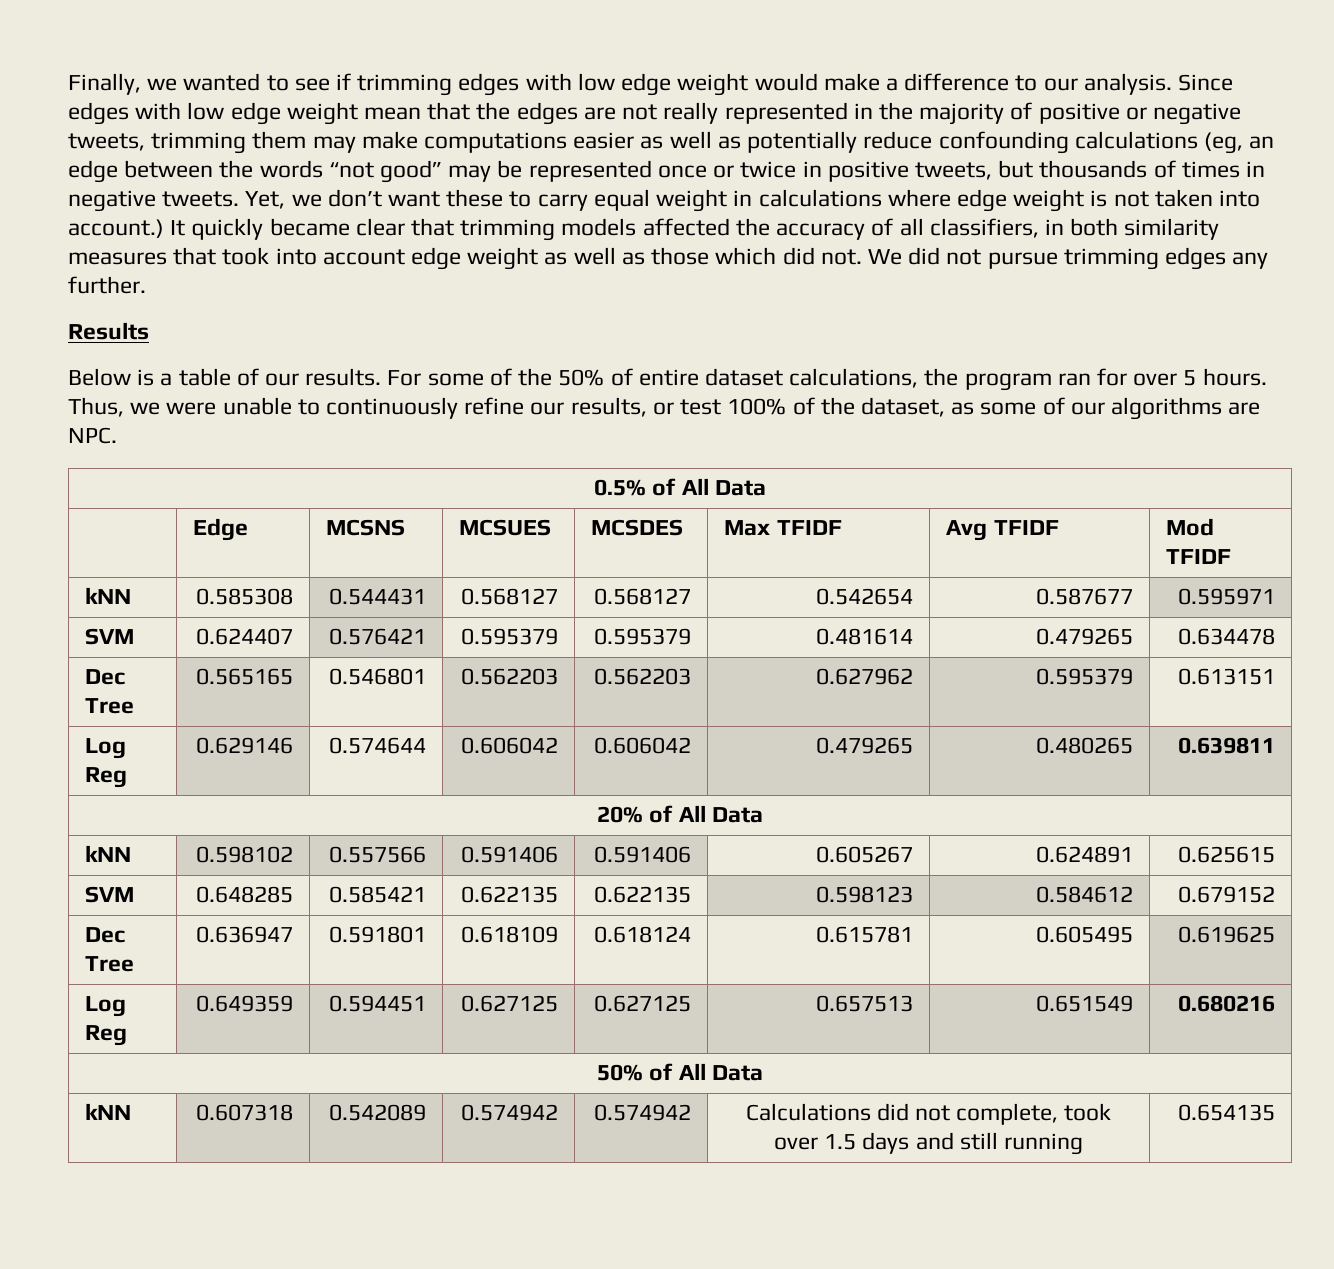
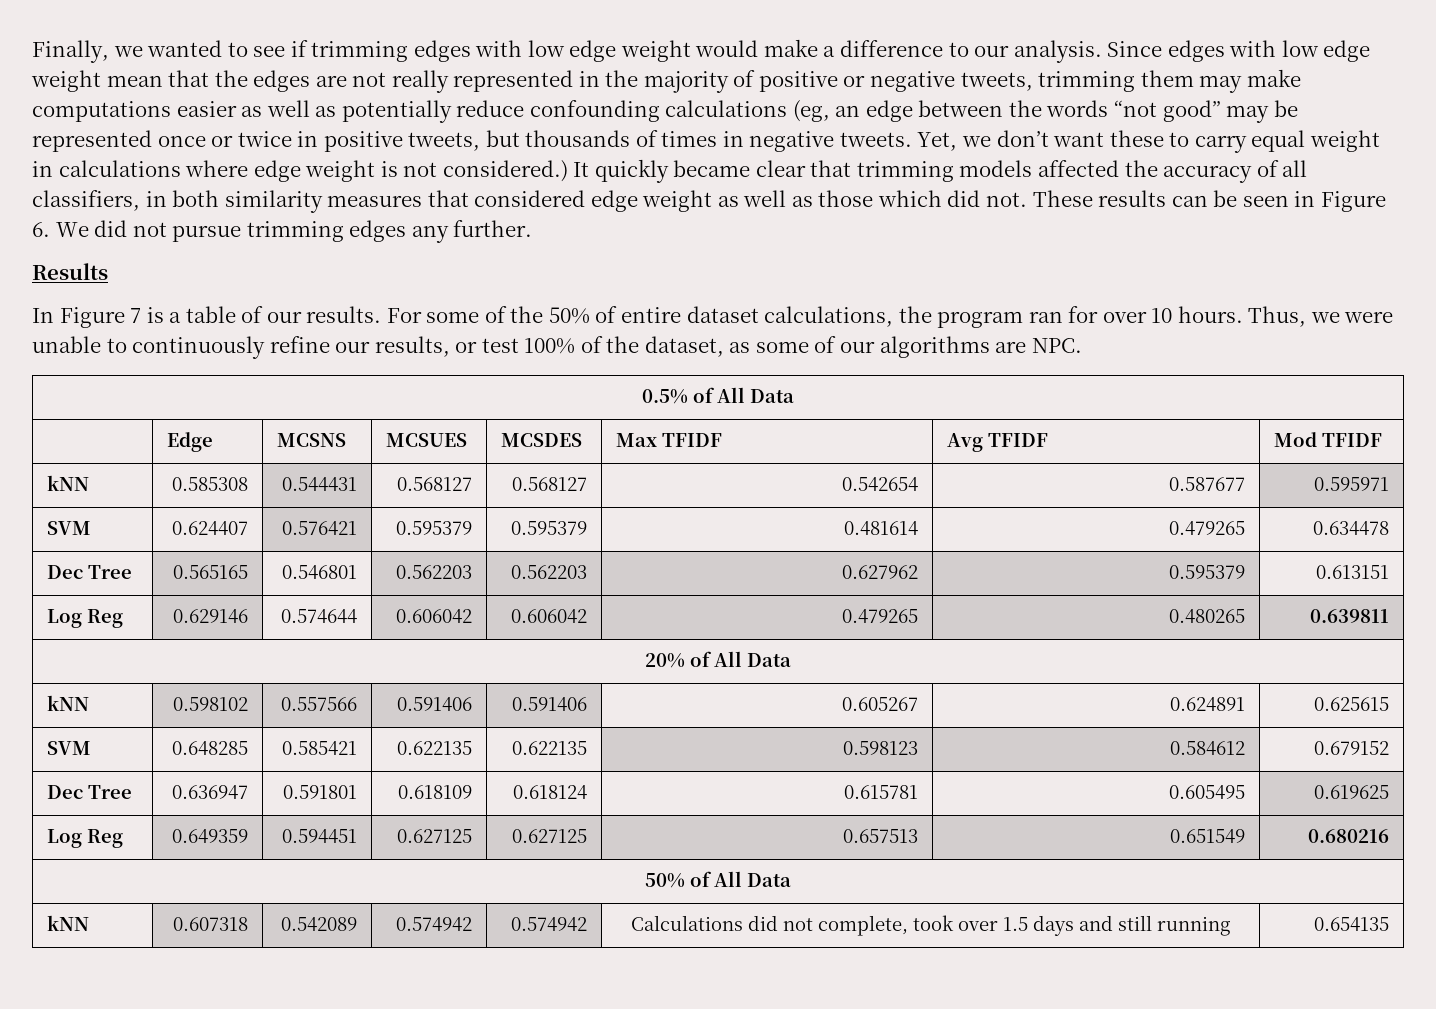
- Yet, we don’t want these to carry equal weight in calculations where edge weight is not taken into account.)
+ Yet, we don’t want these to carry equal weight in calculations where edge weight is not considered.)
- It quickly became clear that trimming models affected the accuracy of all classifiers, in both similarity measures that took into account edge weight as well as those which did not.
+ It quickly became clear that trimming models affected the accuracy of all classifiers, in both similarity measures that considered edge weight as well as those which did not.
- We did not pursue trimming edges any further.
+ These results can be seen in Figure 6. We did not pursue trimming edges any further.
- Below is a table of our results.
+ In Figure 7 is a table of our results.
- For some of the 50% of entire dataset calculations, the program ran for over 5 hours.
+ For some of the 50% of entire dataset calculations, the program ran for over 10 hours.

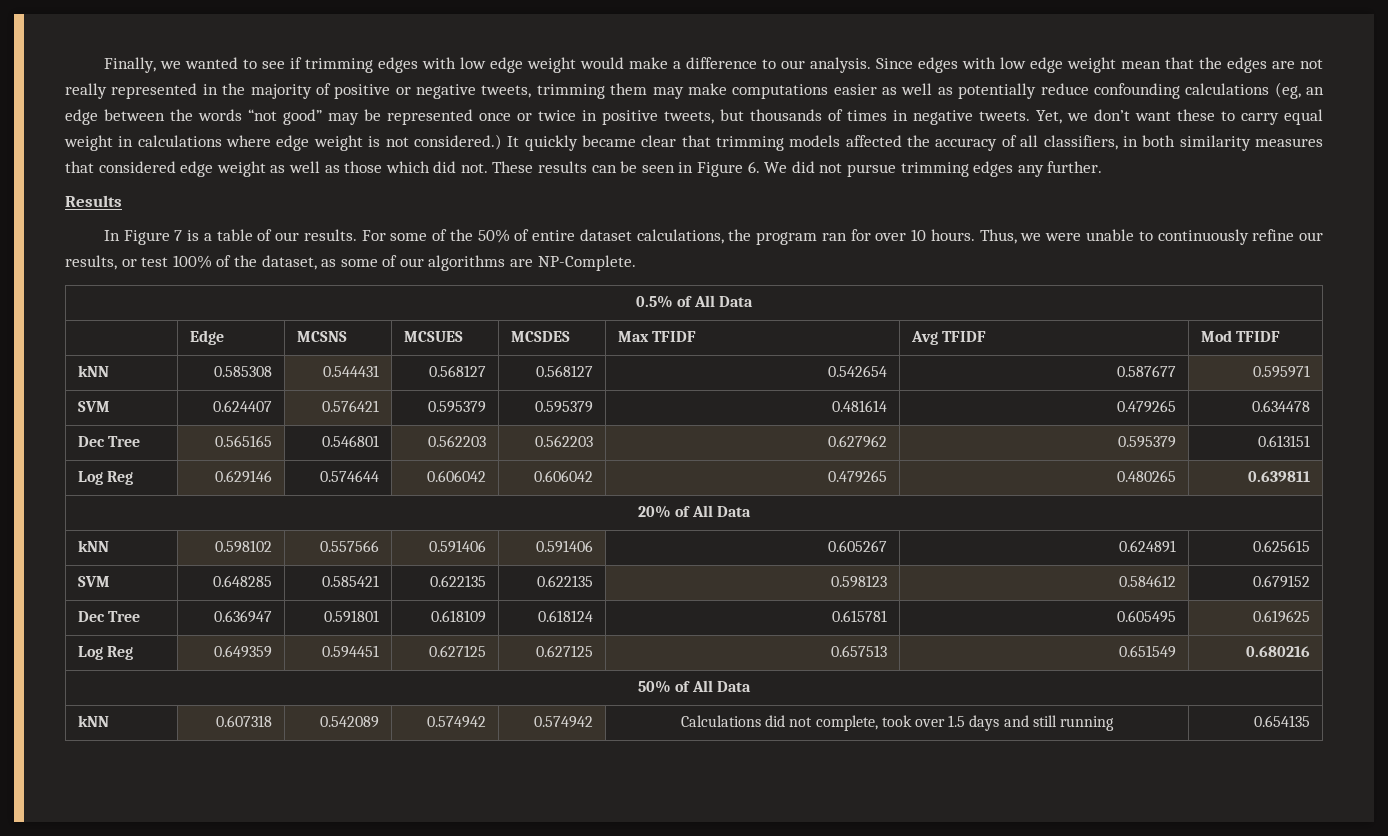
- Thus, we were unable to continuously refine our results, or test 100% of the dataset, as some of our algorithms are NPC.
+ Thus, we were unable to continuously refine our results, or test 100% of the dataset, as some of our algorithms are NP-Complete.

